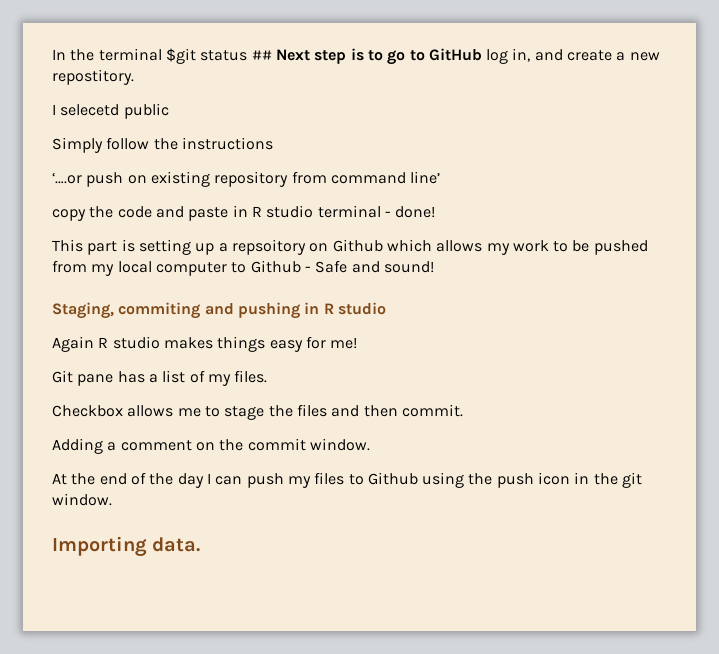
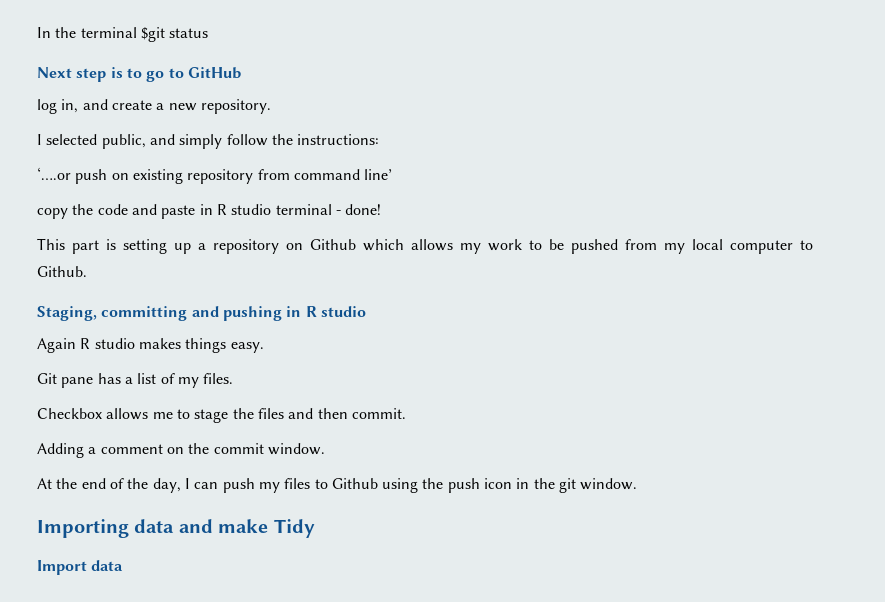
- In the terminal $git status ## Next step is to go to GitHub log in, and create a new repostitory.
- I selecetd public
- Simply follow the instructions
+ In the terminal $git status
+ Next step is to go to GitHub
+ log in, and create a new repository.
+ I selected public, and simply follow the instructions:
- This part is setting up a repsoitory on Github which allows my work to be pushed from my local computer to Github - Safe and sound!
+ This part is setting up a repository on Github which allows my work to be pushed from my local computer to Github.
- Staging, commiting and pushing in R studio
+ Staging, committing and pushing in R studio
- Again R studio makes things easy for me!
+ Again R studio makes things easy.
- At the end of the day I can push my files to Github using the push icon in the git window.
+ At the end of the day, I can push my files to Github using the push icon in the git window.
- Importing data.
+ Importing data and make Tidy
+ Import data

